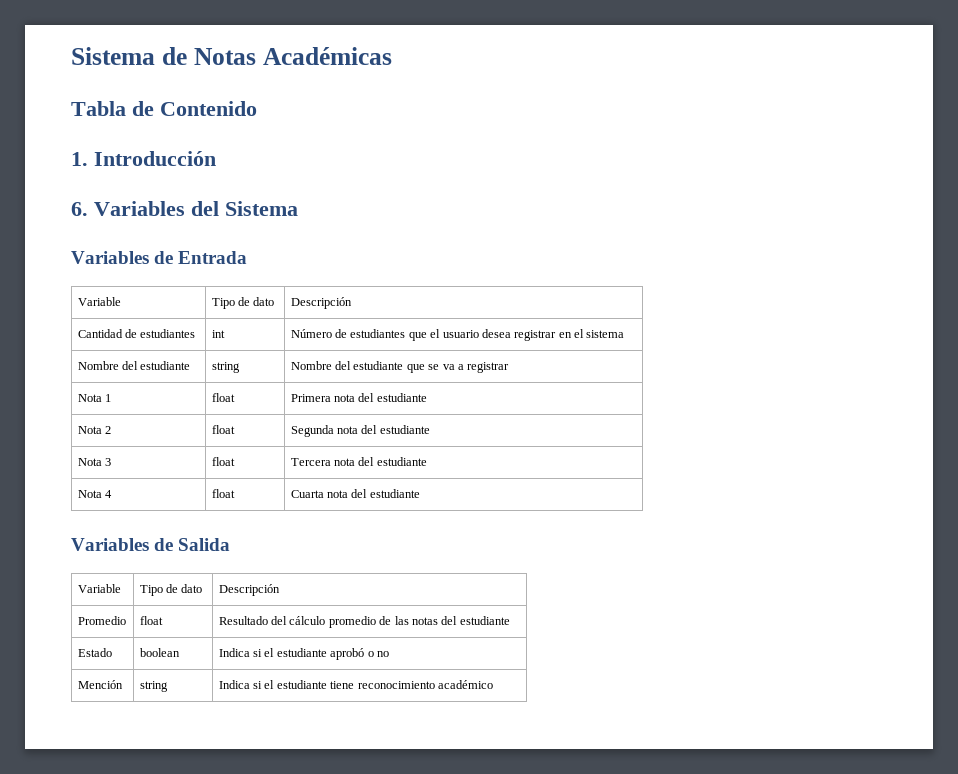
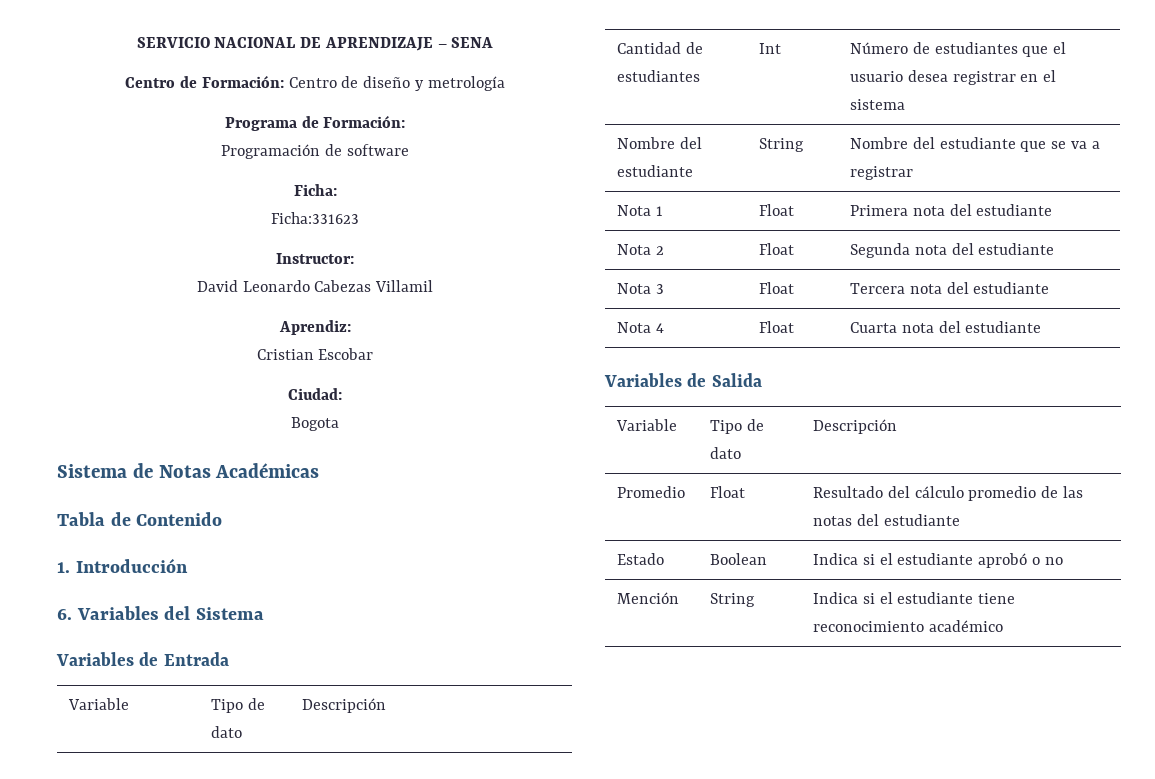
+ SERVICIO NACIONAL DE APRENDIZAJE – SENA
+ Centro de Formación: Centro de diseño y metrología
+ Programa de Formación:
+ Programación de software
+ Ficha:
+ Ficha:331623
+ Instructor:
+ David Leonardo Cabezas Villamil
+ Aprendiz:
+ Cristian Escobar
+ Ciudad:
+ Bogota
- Cantidad de estudiantes | int | Número de estudiantes que el usuario desea registrar en el sistema
+ Cantidad de estudiantes | Int | Número de estudiantes que el usuario desea registrar en el sistema
- Nombre del estudiante | string | Nombre del estudiante que se va a registrar
+ Nombre del estudiante | String | Nombre del estudiante que se va a registrar
- Nota 1 | float | Primera nota del estudiante
+ Nota 1 | Float | Primera nota del estudiante
- Nota 2 | float | Segunda nota del estudiante
+ Nota 2 | Float | Segunda nota del estudiante
- Nota 3 | float | Tercera nota del estudiante
+ Nota 3 | Float | Tercera nota del estudiante
- Nota 4 | float | Cuarta nota del estudiante
+ Nota 4 | Float | Cuarta nota del estudiante
- Promedio | float | Resultado del cálculo promedio de las notas del estudiante
+ Promedio | Float | Resultado del cálculo promedio de las notas del estudiante
- Estado | boolean | Indica si el estudiante aprobó o no
+ Estado | Boolean | Indica si el estudiante aprobó o no
- Mención | string | Indica si el estudiante tiene reconocimiento académico
+ Mención | String | Indica si el estudiante tiene reconocimiento académico

